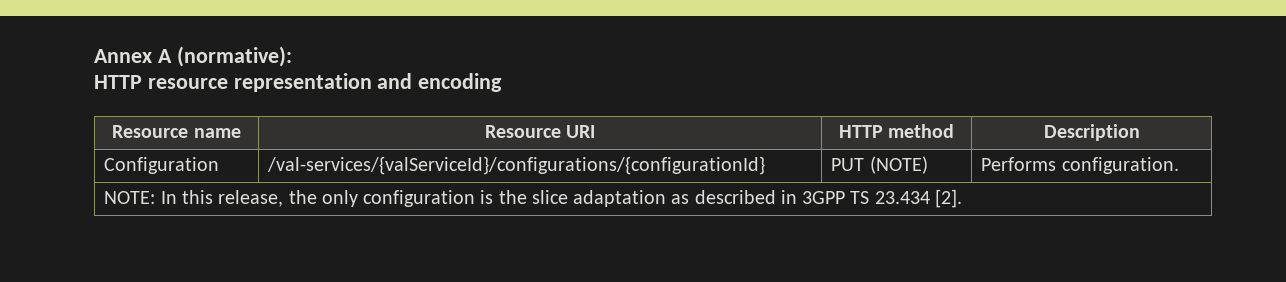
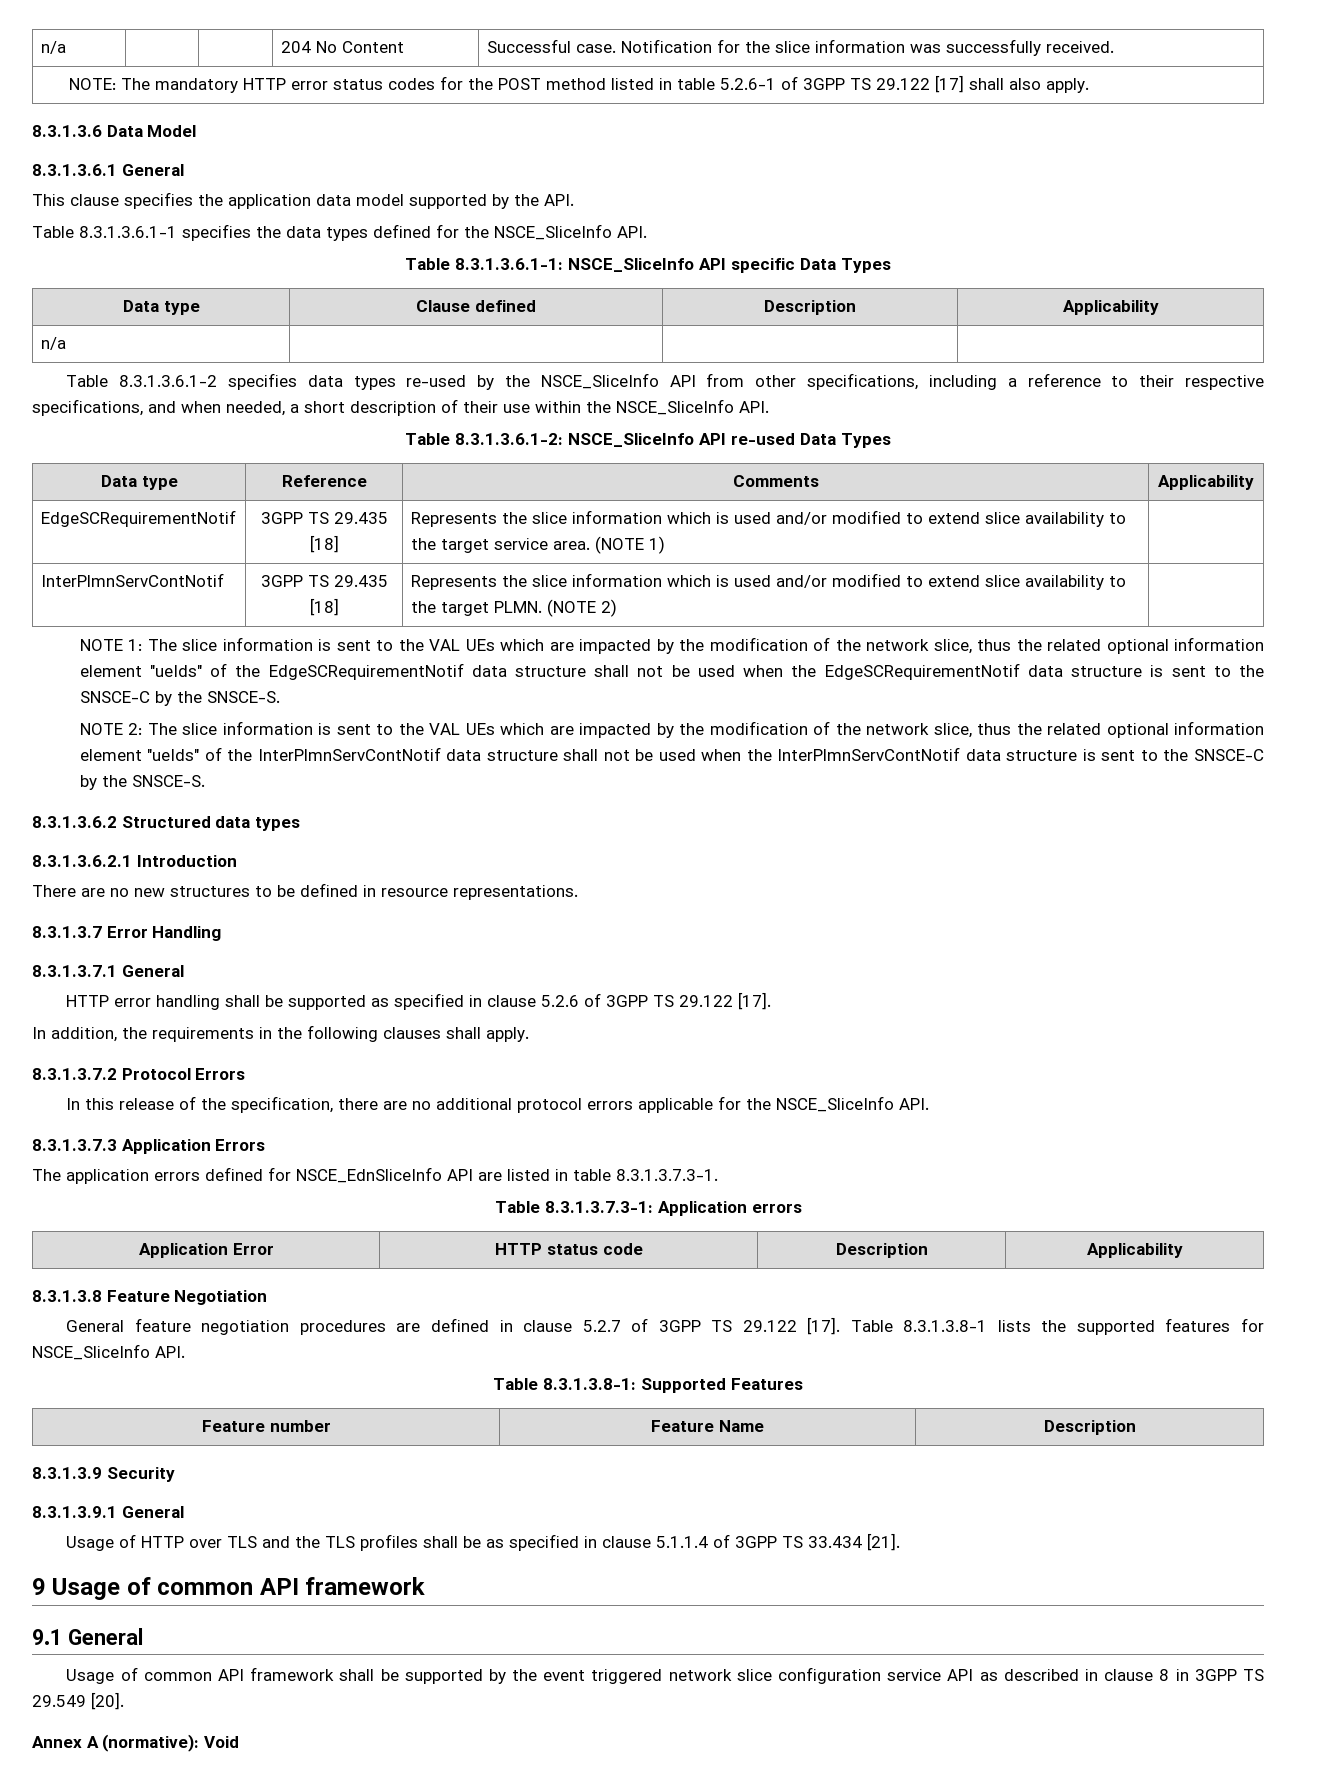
- Annex A (normative):
- HTTP resource representation and encoding
- Resource name | Resource URI | HTTP method | Description
- Configuration | /val-services/{valServiceId}/configurations/{configurationId} | PUT (NOTE) | Performs configuration.
- NOTE: In this release, the only configuration is the slice adaptation as described in 3GPP TS 23.434 [2].
+ n/a | | | 204 No Content | Successful case. Notification for the slice information was successfully received.
+ NOTE: The mandatory HTTP error status codes for the POST method listed in table 5.2.6-1 of 3GPP TS 29.122 [17] shall also apply.
+ 8.3.1.3.6 Data Model
+ 8.3.1.3.6.1 General
+ This clause specifies the application data model supported by the API.
+ Table 8.3.1.3.6.1-1 specifies the data types defined for the NSCE_SliceInfo API.
+ Table 8.3.1.3.6.1-1: NSCE_SliceInfo API specific Data Types
+ Data type | Clause defined | Description | Applicability
+ n/a | | |
+ Table 8.3.1.3.6.1-2 specifies data types re-used by the NSCE_SliceInfo API from other specifications, including a reference to their respective specifications, and when needed, a short description of their use within the NSCE_SliceInfo API.
+ Table 8.3.1.3.6.1-2: NSCE_SliceInfo API re-used Data Types
+ Data type | Reference | Comments | Applicability
+ EdgeSCRequirementNotif | 3GPP TS 29.435 [18] | Represents the slice information which is used and/or modified to extend slice availability to the target service area. (NOTE 1) |
+ InterPlmnServContNotif | 3GPP TS 29.435 [18] | Represents the slice information which is used and/or modified to extend slice availability to the target PLMN. (NOTE 2) |
+ NOTE 1: The slice information is sent to the VAL UEs which are impacted by the modification of the network slice, thus the related optional information element "ueIds" of the EdgeSCRequirementNotif data structure shall not be used when the EdgeSCRequirementNotif data structure is sent to the SNSCE-C by the SNSCE-S.
+ NOTE 2: The slice information is sent to the VAL UEs which are impacted by the modification of the network slice, thus the related optional information element "ueIds" of the InterPlmnServContNotif data structure shall not be used when the InterPlmnServContNotif data structure is sent to the SNSCE-C by the SNSCE-S.
+ 8.3.1.3.6.2 Structured data types
+ 8.3.1.3.6.2.1 Introduction
+ There are no new structures to be defined in resource representations.
+ 8.3.1.3.7 Error Handling
+ 8.3.1.3.7.1 General
+ HTTP error handling shall be supported as specified in clause 5.2.6 of 3GPP TS 29.122 [17].
+ In addition, the requirements in the following clauses shall apply.
+ 8.3.1.3.7.2 Protocol Errors
+ In this release of the specification, there are no additional protocol errors applicable for the NSCE_SliceInfo API.
+ 8.3.1.3.7.3 Application Errors
+ The application errors defined for NSCE_EdnSliceInfo API are listed in table 8.3.1.3.7.3-1.
+ Table 8.3.1.3.7.3-1: Application errors
+ Application Error | HTTP status code | Description | Applicability
+ 8.3.1.3.8 Feature Negotiation
+ General feature negotiation procedures are defined in clause 5.2.7 of 3GPP TS 29.122 [17]. Table 8.3.1.3.8-1 lists the supported features for NSCE_SliceInfo API.
+ Table 8.3.1.3.8-1: Supported Features
+ Feature number | Feature Name | Description
+ 8.3.1.3.9 Security
+ 8.3.1.3.9.1 General
+ Usage of HTTP over TLS and the TLS profiles shall be as specified in clause 5.1.1.4 of 3GPP TS 33.434 [21].
+ 9 Usage of common API framework
+ 9.1 General
+ Usage of common API framework shall be supported by the event triggered network slice configuration service API as described in clause 8 in 3GPP TS 29.549 [20].
+ Annex A (normative): Void

